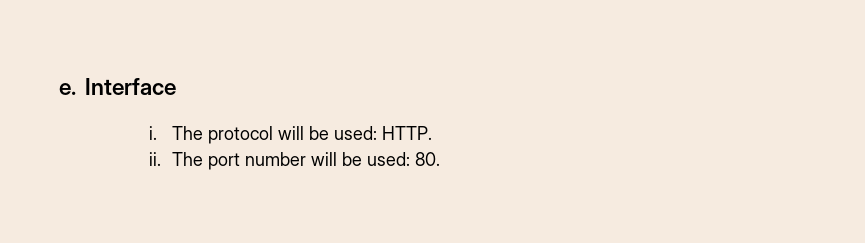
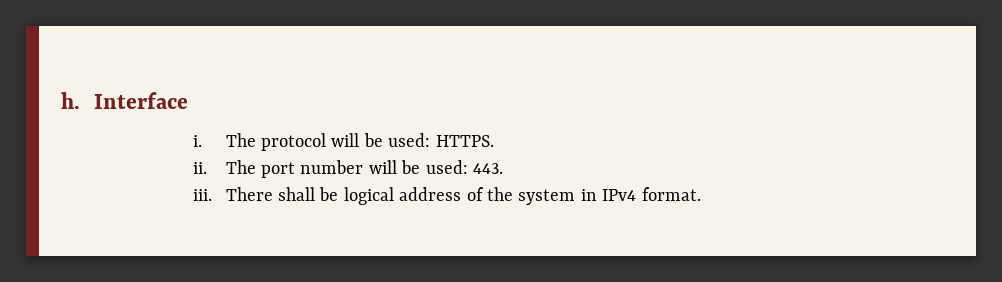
- e.
+ h.
- The protocol will be used: HTTP.
+ The protocol will be used: HTTPS.
- The port number will be used: 80.
+ The port number will be used: 443.
+ iii. There shall be logical address of the system in IPv4 format.

